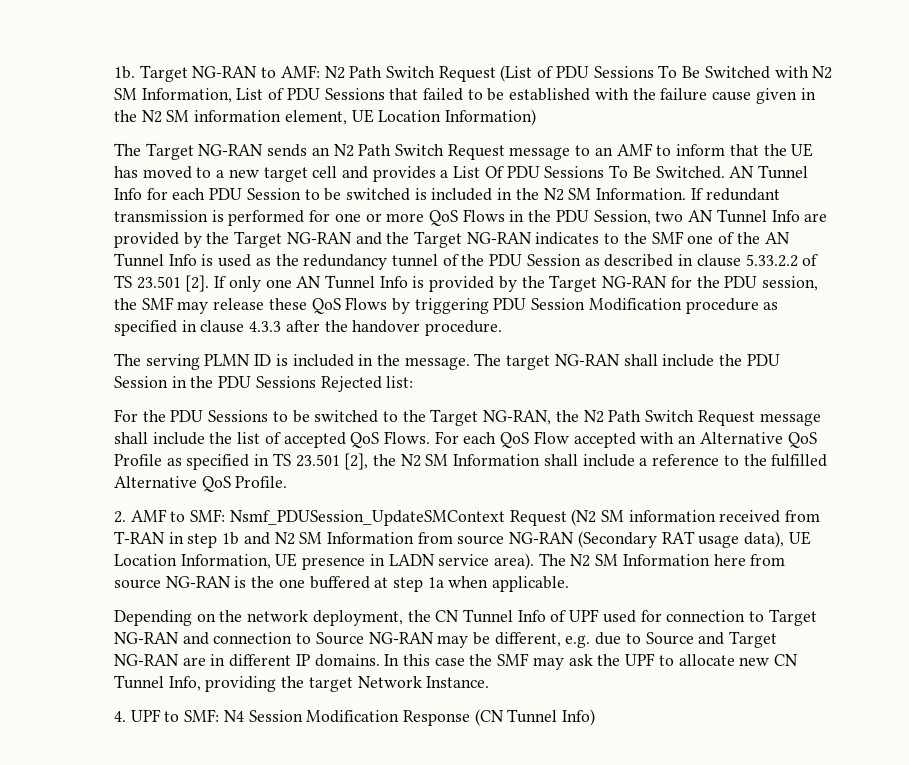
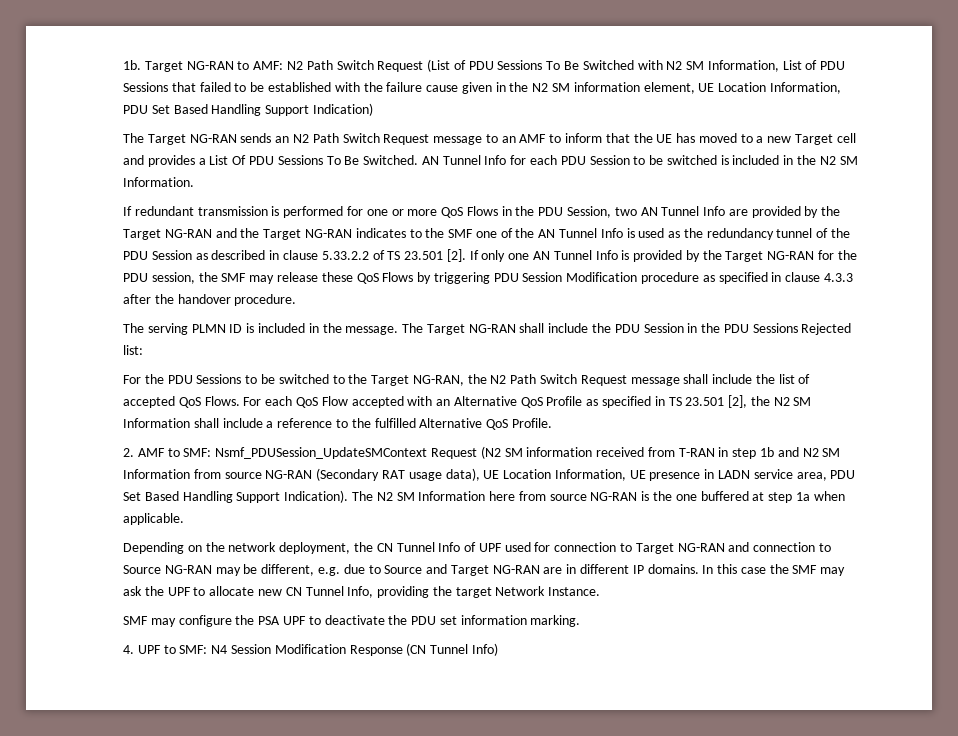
- Target NG-RAN to AMF: N2 Path Switch Request (List of PDU Sessions To Be Switched with N2 SM Information, List of PDU Sessions that failed to be established with the failure cause given in the N2 SM information element, UE Location Information)
+ Target NG-RAN to AMF: N2 Path Switch Request (List of PDU Sessions To Be Switched with N2 SM Information, List of PDU Sessions that failed to be established with the failure cause given in the N2 SM information element, UE Location Information, PDU Set Based Handling Support Indication)
- The Target NG-RAN sends an N2 Path Switch Request message to an AMF to inform that the UE has moved to a new target cell and provides a List Of PDU Sessions To Be Switched.
+ The Target NG-RAN sends an N2 Path Switch Request message to an AMF to inform that the UE has moved to a new Target cell and provides a List Of PDU Sessions To Be Switched.
- AN Tunnel Info for each PDU Session to be switched is included in the N2 SM Information. If redundant transmission is performed for one or more QoS Flows in the PDU Session, two AN Tunnel Info are provided by the Target NG-RAN and the Target NG-RAN indicates to the SMF one of the AN Tunnel Info is used as the redundancy tunnel of the PDU Session as described in clause 5.33.2.2 of TS 23.501 [2].
+ AN Tunnel Info for each PDU Session to be switched is included in the N2 SM Information.
+ If redundant transmission is performed for one or more QoS Flows in the PDU Session, two AN Tunnel Info are provided by the Target NG-RAN and the Target NG-RAN indicates to the SMF one of the AN Tunnel Info is used as the redundancy tunnel of the PDU Session as described in clause 5.33.2.2 of TS 23.501 [2].
- The target NG-RAN shall include the PDU Session in the PDU Sessions Rejected list:
+ The Target NG-RAN shall include the PDU Session in the PDU Sessions Rejected list:
- 2. AMF to SMF: Nsmf_PDUSession_UpdateSMContext Request (N2 SM information received from T-RAN in step 1b and N2 SM Information from source NG-RAN (Secondary RAT usage data), UE Location Information, UE presence in LADN service area).
+ 2. AMF to SMF: Nsmf_PDUSession_UpdateSMContext Request (N2 SM information received from T-RAN in step 1b and N2 SM Information from source NG-RAN (Secondary RAT usage data), UE Location Information, UE presence in LADN service area, PDU Set Based Handling Support Indication).
+ SMF may configure the PSA UPF to deactivate the PDU set information marking.

